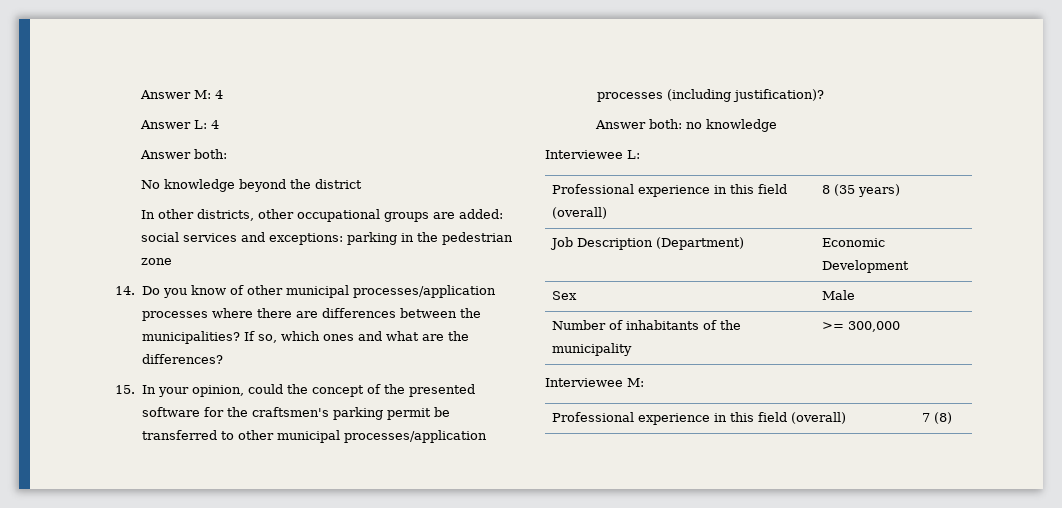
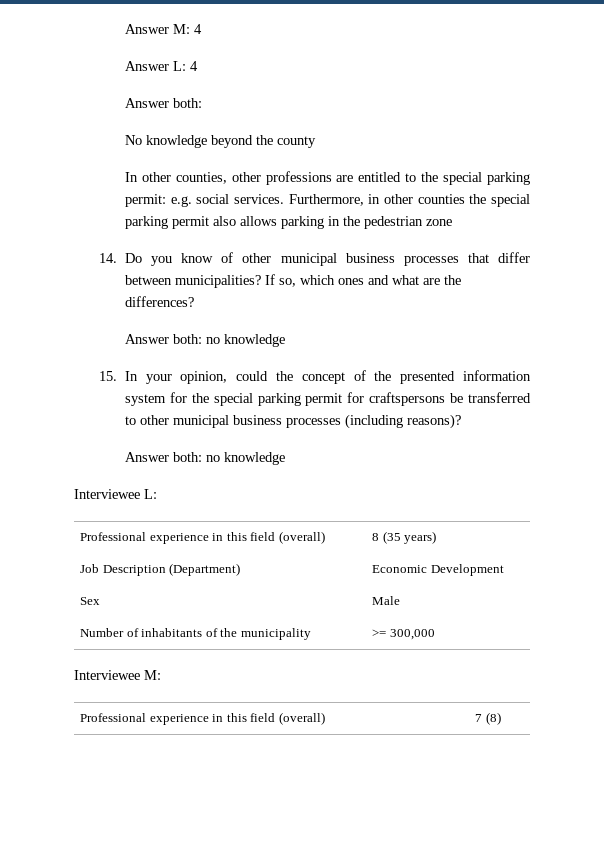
- No knowledge beyond the district
+ No knowledge beyond the county
- In other districts, other occupational groups are added: social services and exceptions: parking in the pedestrian zone
+ In other counties, other professions are entitled to the special parking permit: e.g. social services. Furthermore, in other counties the special parking permit also allows parking in the pedestrian zone
- 14. Do you know of other municipal processes/application processes where there are differences between the municipalities?
+ 14. Do you know of other municipal business processes that differ between municipalities?
  If so, which ones and what are the differences?
+ Answer both: no knowledge
- 15. In your opinion, could the concept of the presented software for the craftsmen's parking permit be transferred to other municipal processes/application processes (including justification)?
+ 15. In your opinion, could the concept of the presented information system for the special parking permit for craftspersons be transferred to other municipal business processes (including reasons)?

